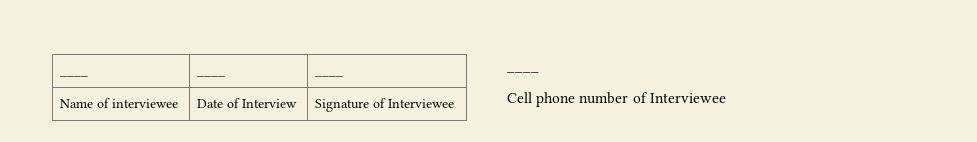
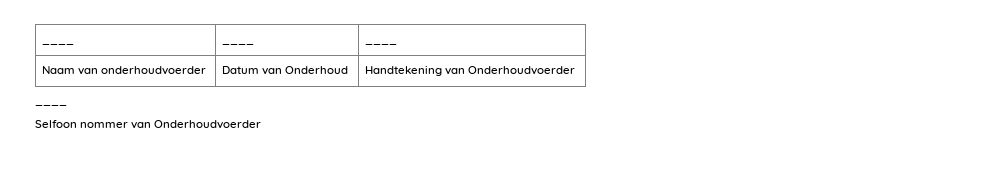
- Name of interviewee | Date of Interview | Signature of Interviewee
+ Naam van onderhoudvoerder | Datum van Onderhoud | Handtekening van Onderhoudvoerder
  ____
- Cell phone number of Interviewee
+ Selfoon nommer van Onderhoudvoerder

